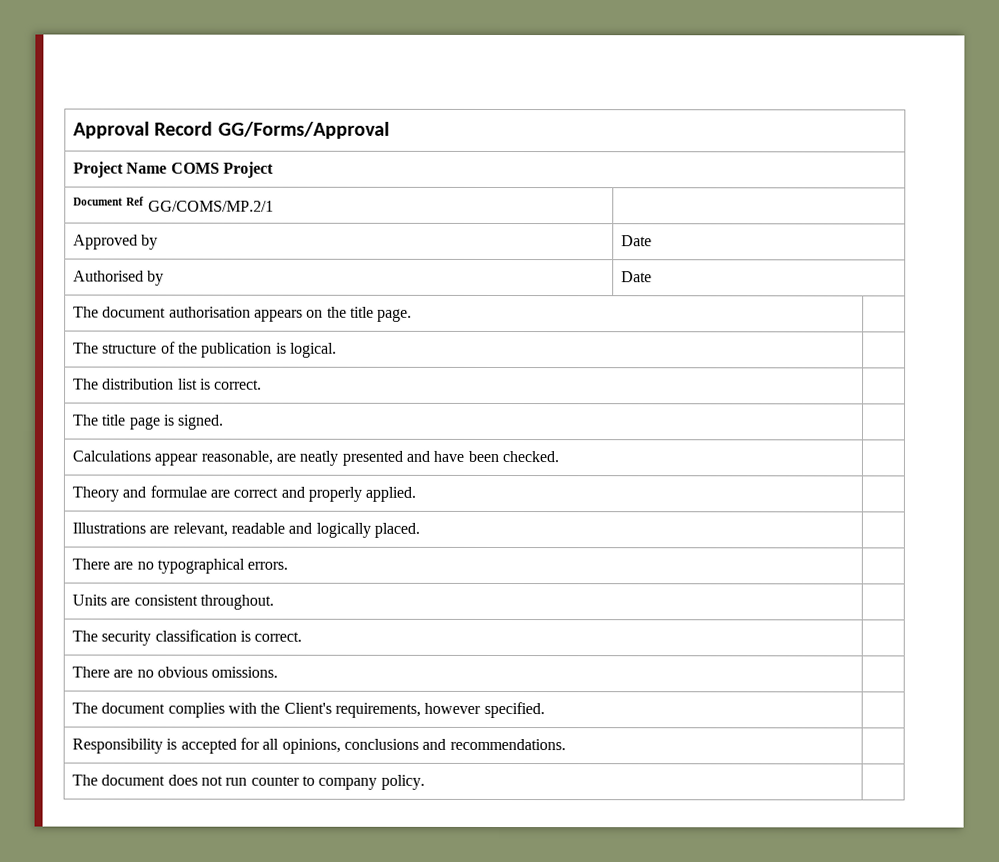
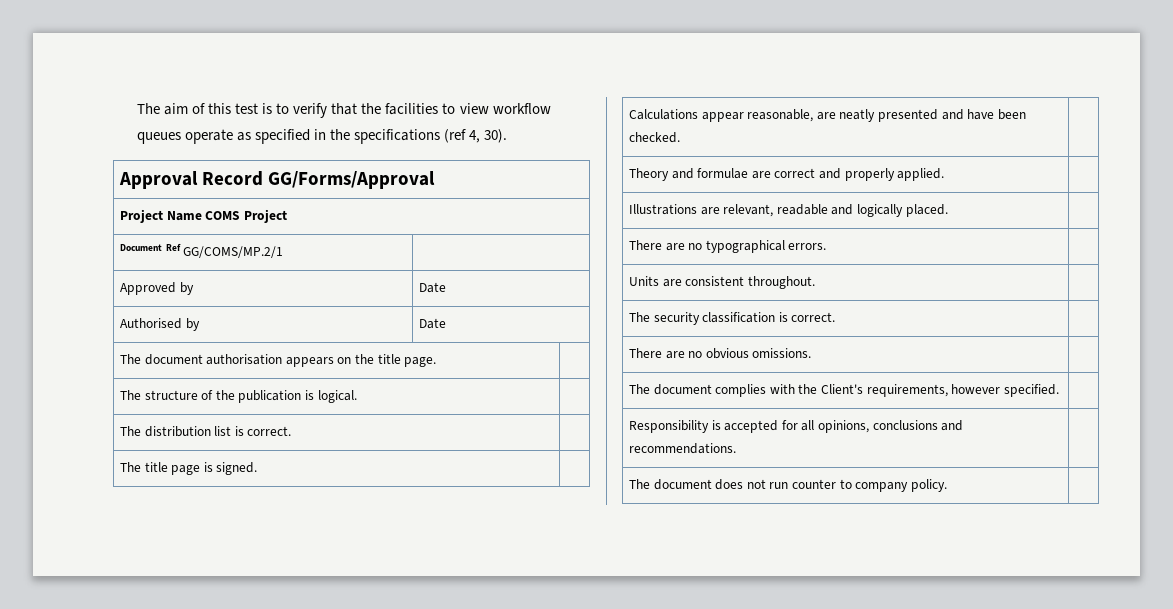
+ The aim of this test is to verify that the facilities to view workflow queues operate as specified in the specifications (ref 4, 30).

